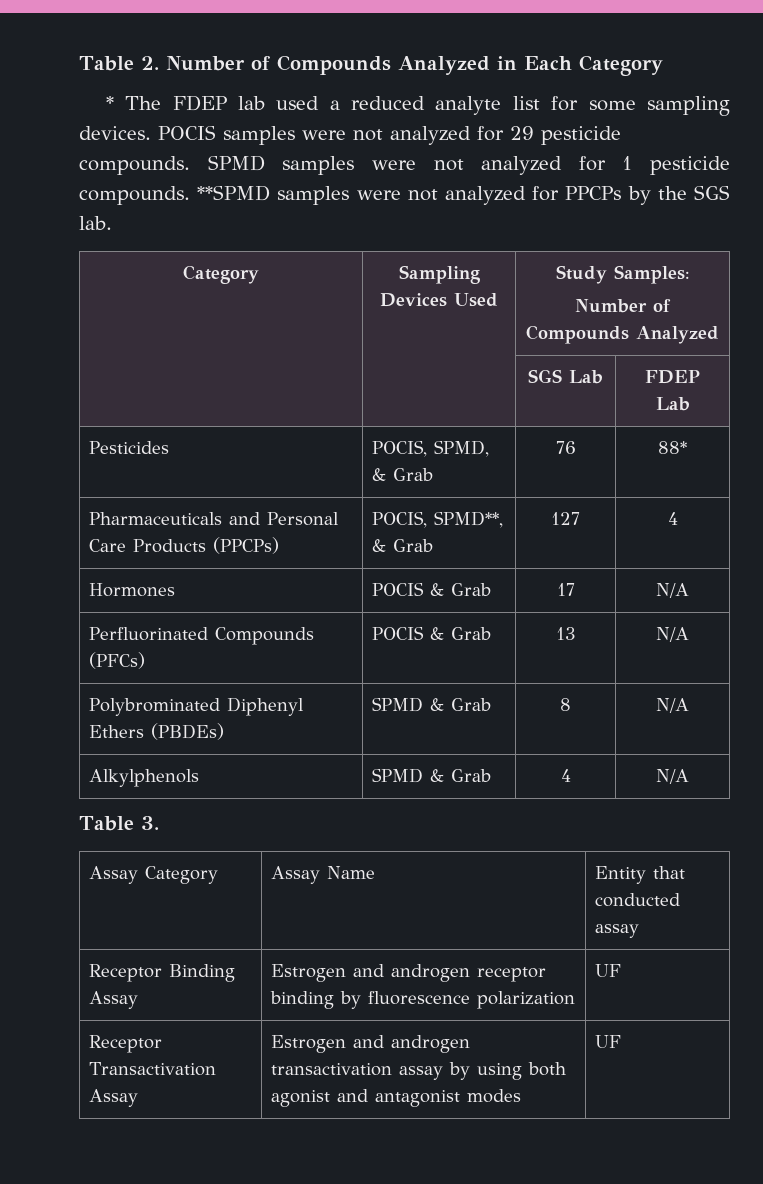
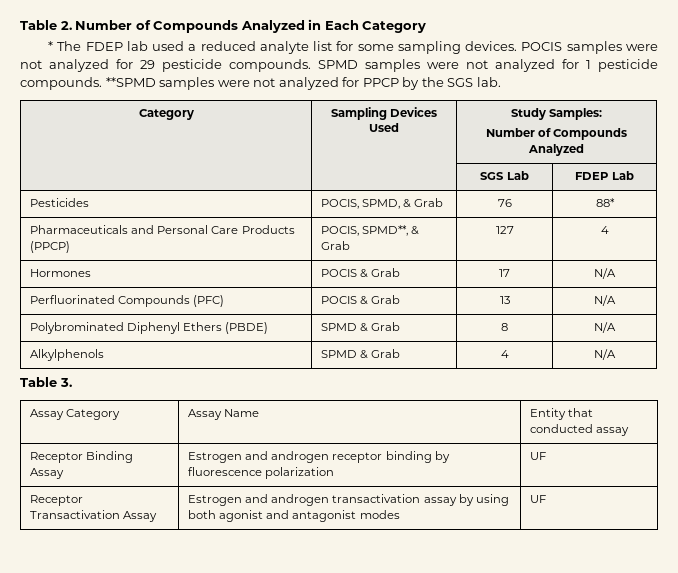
- **SPMD samples were not analyzed for PPCPs by the SGS lab.
+ **SPMD samples were not analyzed for PPCP by the SGS lab.
- Pharmaceuticals and Personal Care Products (PPCPs) | POCIS, SPMD**, & Grab | 127 | 4
+ Pharmaceuticals and Personal Care Products (PPCP) | POCIS, SPMD**, & Grab | 127 | 4
- Perfluorinated Compounds (PFCs) | POCIS & Grab | 13 | N/A
+ Perfluorinated Compounds (PFC) | POCIS & Grab | 13 | N/A
- Polybrominated Diphenyl Ethers (PBDEs) | SPMD & Grab | 8 | N/A
+ Polybrominated Diphenyl Ethers (PBDE) | SPMD & Grab | 8 | N/A

